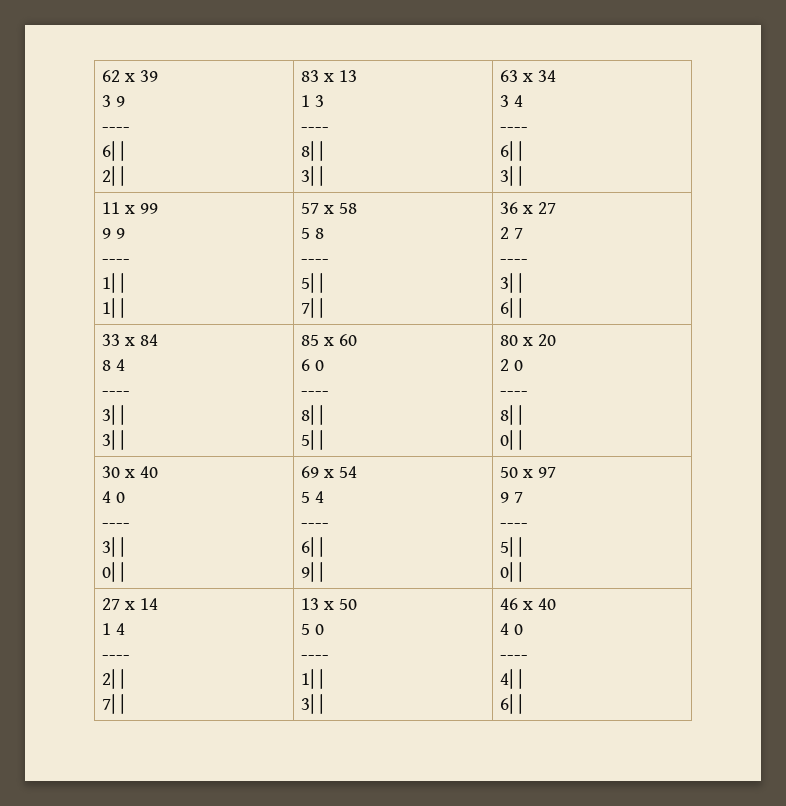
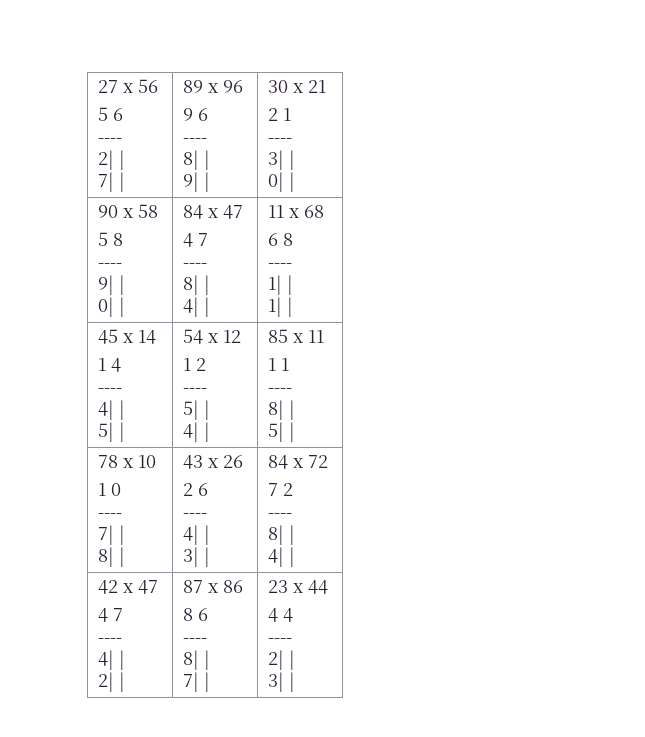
- 62 x 39
- 3 9
+ 27 x 56
+ 5 6
  ----
- 6| |
- 2| | | 83 x 13
- 1 3
+ 2| |
+ 7| | | 89 x 96
+ 9 6
  ----
  8| |
- 3| | | 63 x 34
- 3 4
+ 9| | | 30 x 21
+ 2 1
  ----
- 6| |
  3| |
- 11 x 99
- 9 9
+ 0| |
+ 90 x 58
+ 5 8
+ ----
+ 9| |
+ 0| | | 84 x 47
+ 4 7
+ ----
+ 8| |
+ 4| | | 11 x 68
+ 6 8
  ----
  1| |
- 1| | | 57 x 58
- 5 8
+ 1| |
+ 45 x 14
+ 1 4
+ ----
+ 4| |
+ 5| | | 54 x 12
+ 1 2
  ----
  5| |
- 7| | | 36 x 27
- 2 7
- ----
- 3| |
- 6| |
- 33 x 84
- 8 4
- ----
- 3| |
- 3| | | 85 x 60
- 6 0
+ 4| | | 85 x 11
+ 1 1
  ----
  8| |
- 5| | | 80 x 20
- 2 0
+ 5| |
+ 78 x 10
+ 1 0
+ ----
+ 7| |
+ 8| | | 43 x 26
+ 2 6
+ ----
+ 4| |
+ 3| | | 84 x 72
+ 7 2
  ----
  8| |
- 0| |
- 30 x 40
- 4 0
+ 4| |
+ 42 x 47
+ 4 7
  ----
- 3| |
- 0| | | 69 x 54
- 5 4
+ 4| |
+ 2| | | 87 x 86
+ 8 6
  ----
- 6| |
- 9| | | 50 x 97
- 9 7
- ----
- 5| |
- 0| |
- 27 x 14
- 1 4
+ 8| |
+ 7| | | 23 x 44
+ 4 4
  ----
  2| |
- 7| | | 13 x 50
- 5 0
- ----
- 1| |
- 3| | | 46 x 40
- 4 0
- ----
- 4| |
- 6| |
+ 3| |

